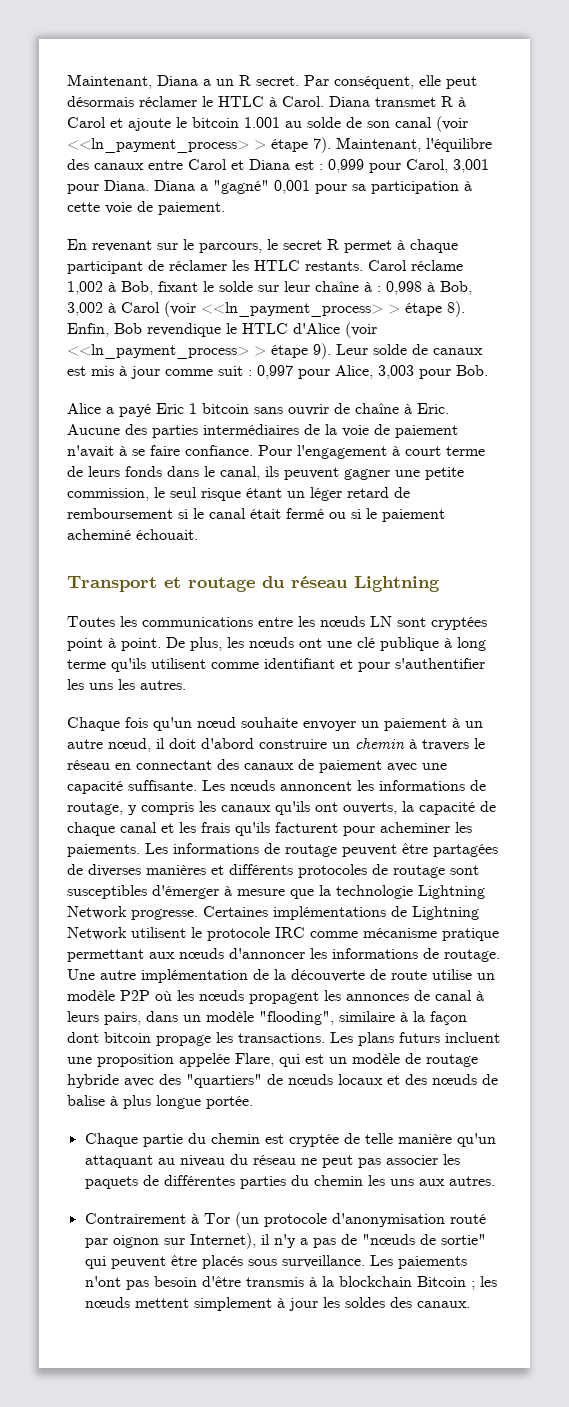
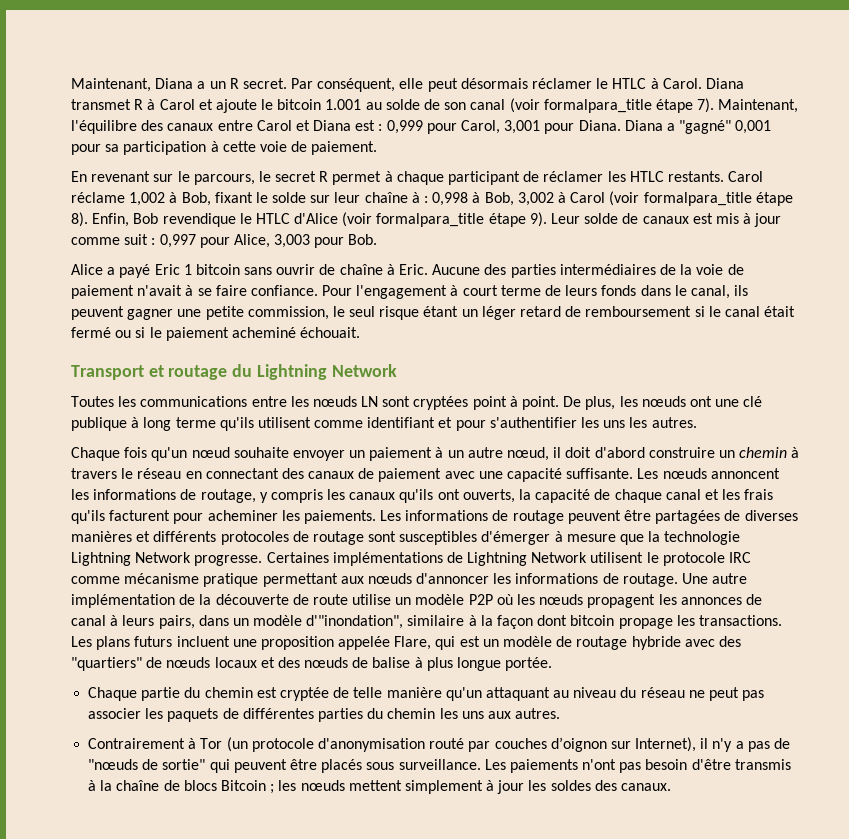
- Diana transmet R à Carol et ajoute le bitcoin 1.001 au solde de son canal (voir <<ln_payment_process> > étape 7).
+ Diana transmet R à Carol et ajoute le bitcoin 1.001 au solde de son canal (voir formalpara_title étape 7).
- Carol réclame 1,002 à Bob, fixant le solde sur leur chaîne à : 0,998 à Bob, 3,002 à Carol (voir <<ln_payment_process> > étape 8).
+ Carol réclame 1,002 à Bob, fixant le solde sur leur chaîne à : 0,998 à Bob, 3,002 à Carol (voir formalpara_title étape 8).
- Enfin, Bob revendique le HTLC d'Alice (voir <<ln_payment_process> > étape 9).
+ Enfin, Bob revendique le HTLC d'Alice (voir formalpara_title étape 9).
- Transport et routage du réseau Lightning
+ Transport et routage du Lightning Network
- Une autre implémentation de la découverte de route utilise un modèle P2P où les nœuds propagent les annonces de canal à leurs pairs, dans un modèle "flooding", similaire à la façon dont bitcoin propage les transactions.
+ Une autre implémentation de la découverte de route utilise un modèle P2P où les nœuds propagent les annonces de canal à leurs pairs, dans un modèle d'"inondation", similaire à la façon dont bitcoin propage les transactions.
- Contrairement à Tor (un protocole d'anonymisation routé par oignon sur Internet), il n'y a pas de "nœuds de sortie" qui peuvent être placés sous surveillance.
+ Contrairement à Tor (un protocole d'anonymisation routé par couches d’oignon sur Internet), il n'y a pas de "nœuds de sortie" qui peuvent être placés sous surveillance.
- Les paiements n'ont pas besoin d'être transmis à la blockchain Bitcoin ; les nœuds mettent simplement à jour les soldes des canaux.
+ Les paiements n'ont pas besoin d'être transmis à la chaîne de blocs Bitcoin ; les nœuds mettent simplement à jour les soldes des canaux.

